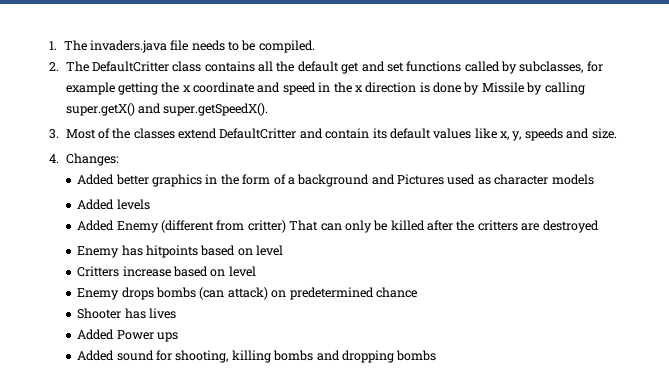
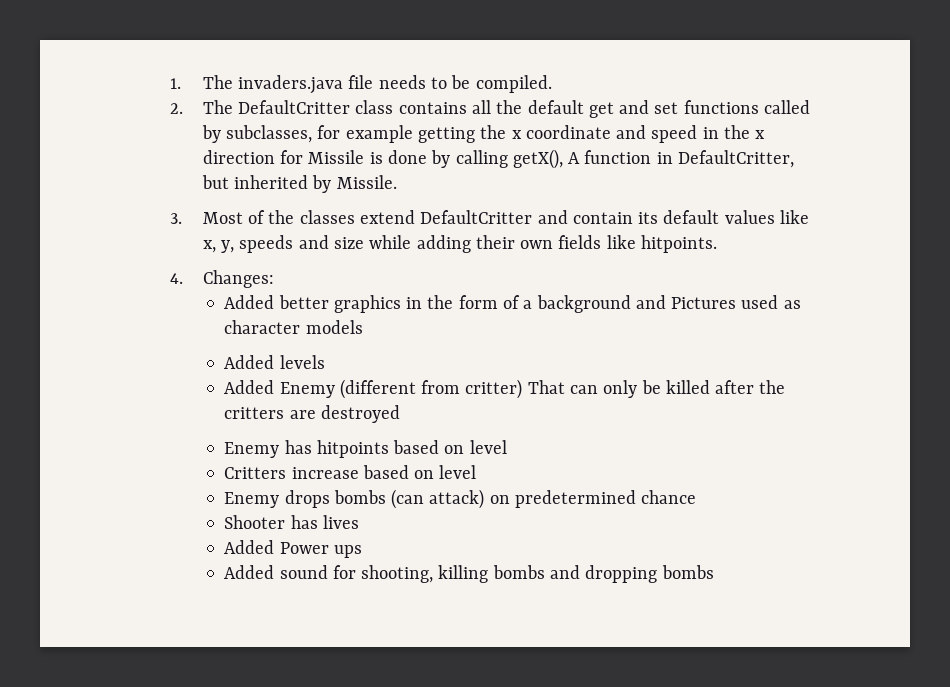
- 2. The DefaultCritter class contains all the default get and set functions called by subclasses, for example getting the x coordinate and speed in the x direction is done by Missile by calling super.getX() and super.getSpeedX().
+ 2. The DefaultCritter class contains all the default get and set functions called by subclasses, for example getting the x coordinate and speed in the x direction for Missile is done by calling getX(), A function in DefaultCritter, but inherited by Missile.
- 3. Most of the classes extend DefaultCritter and contain its default values like x, y, speeds and size.
+ 3. Most of the classes extend DefaultCritter and contain its default values like x, y, speeds and size while adding their own fields like hitpoints.

